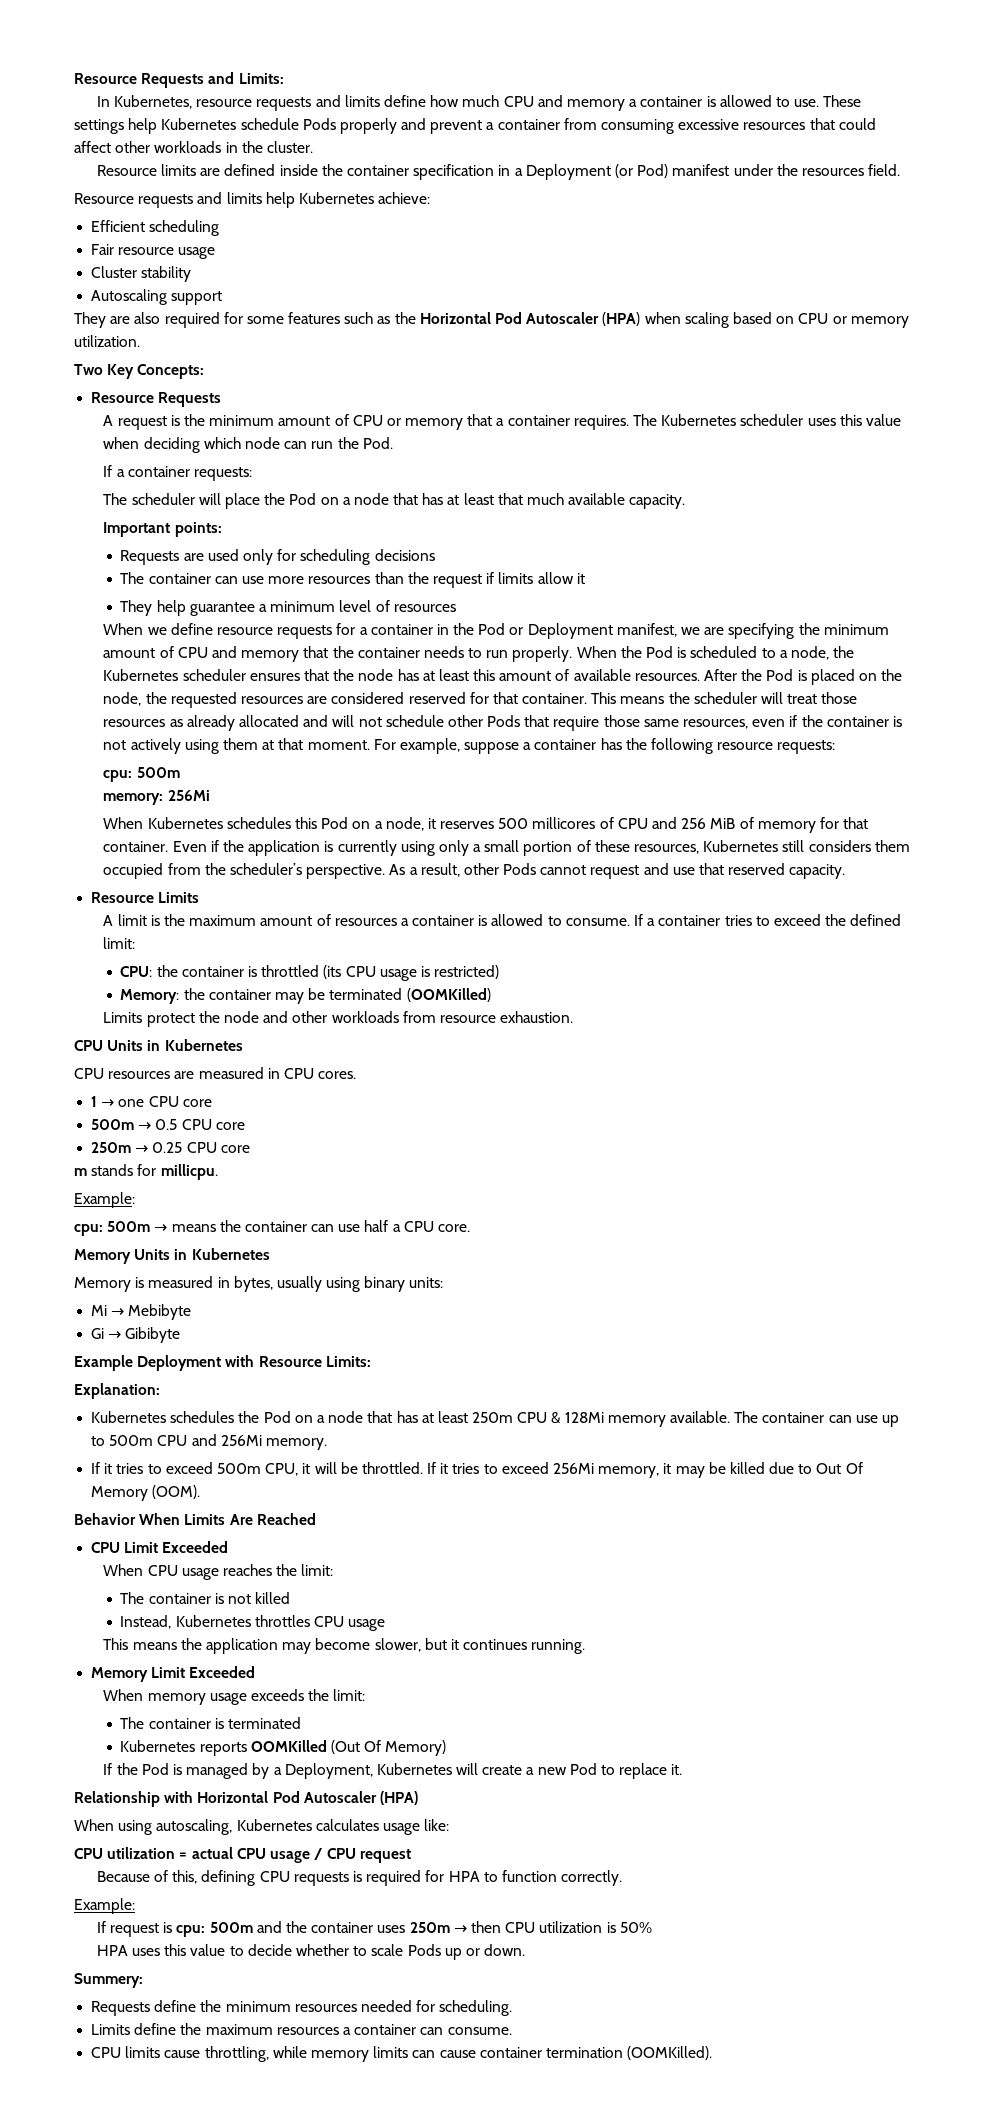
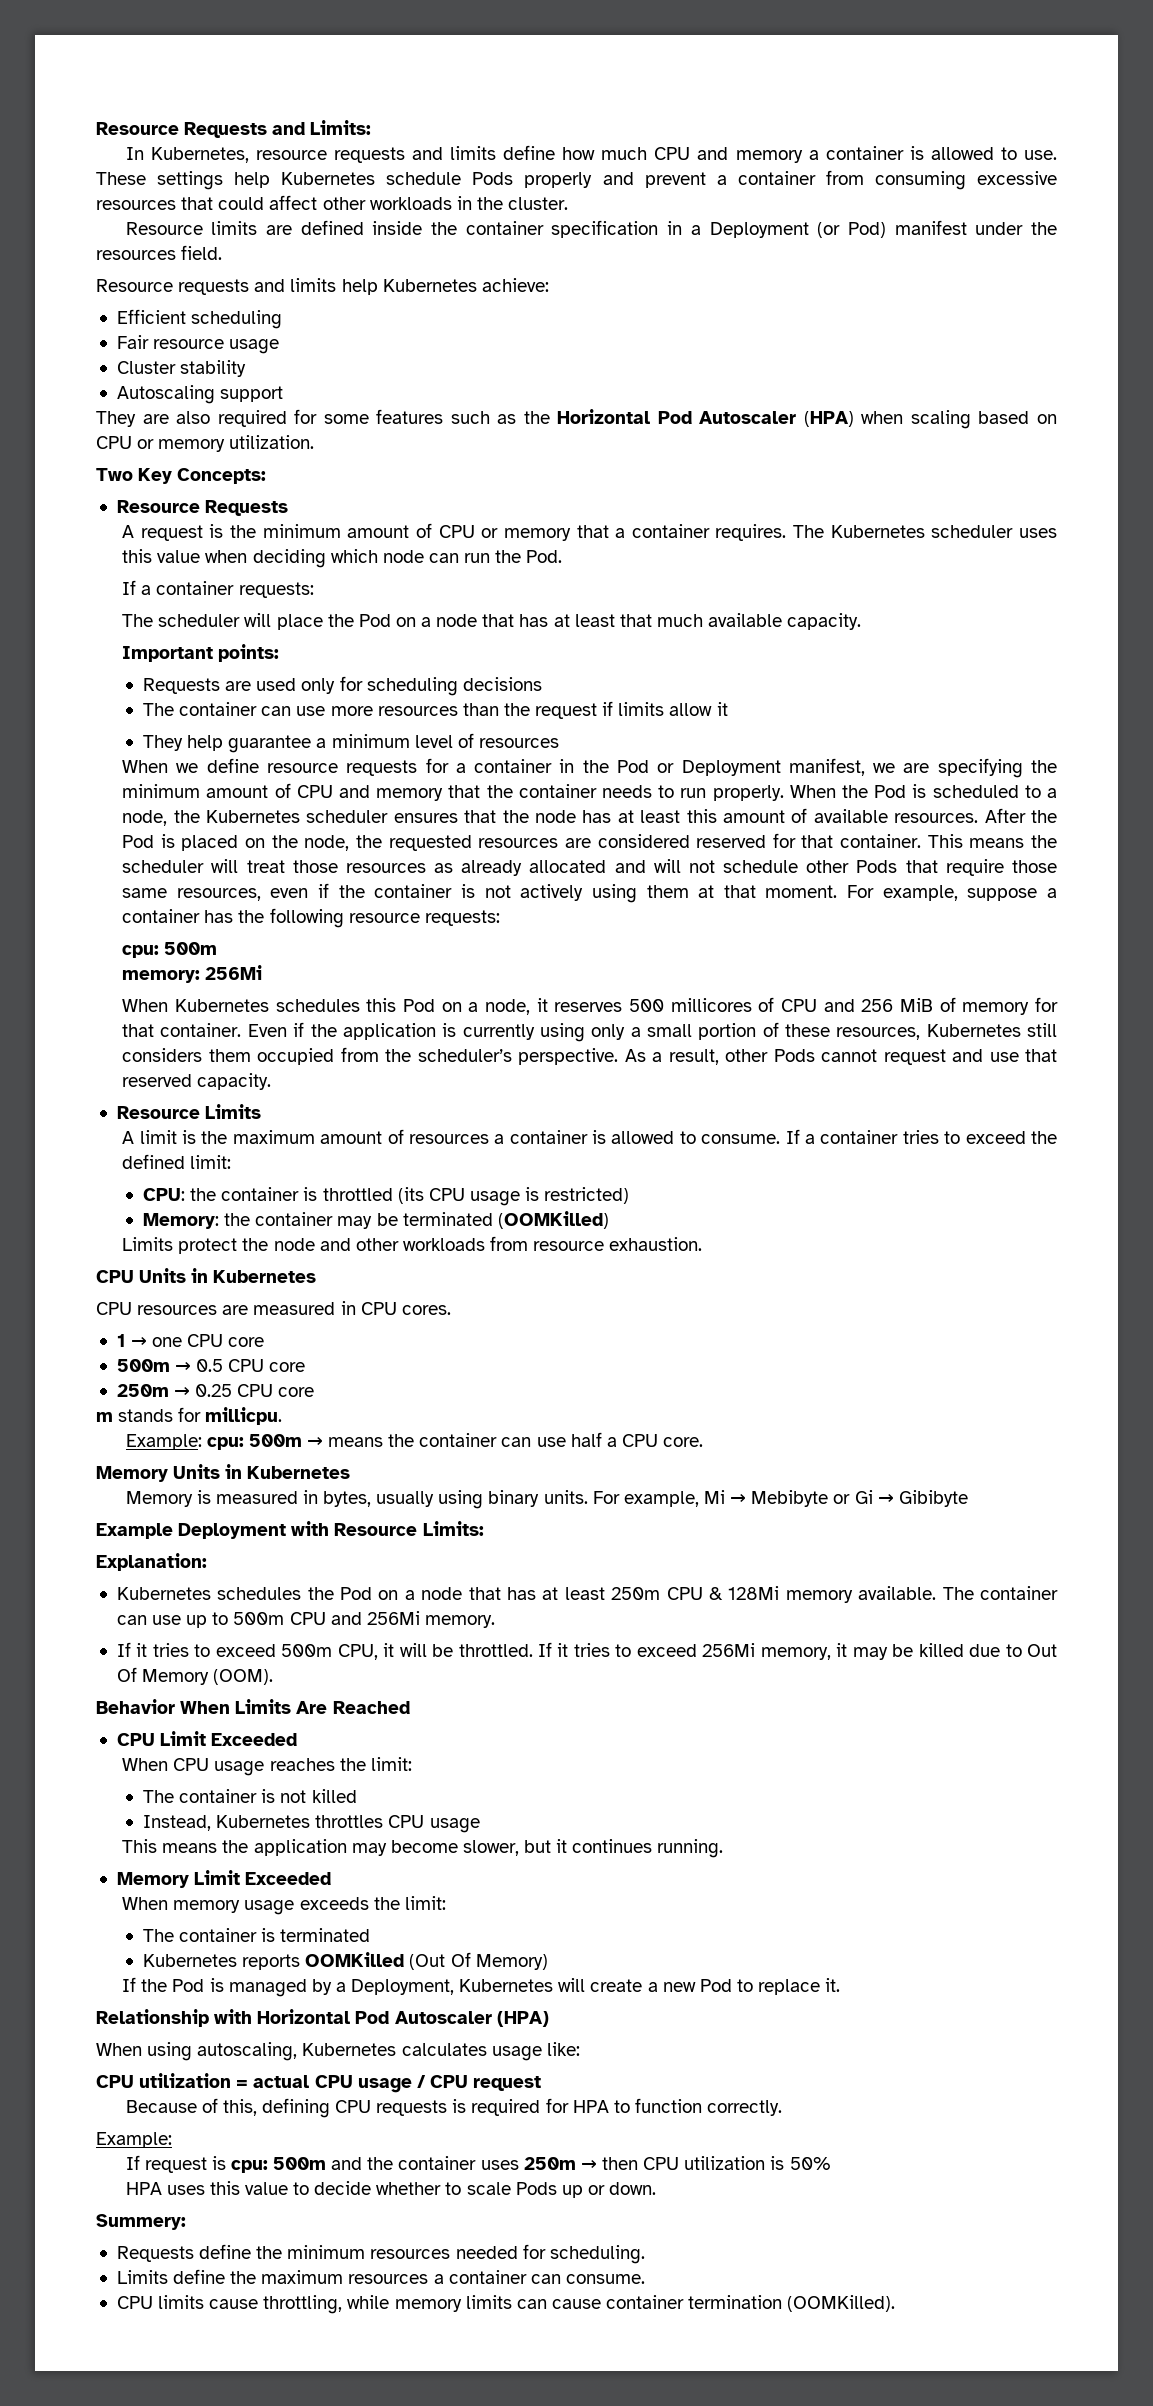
  m stands for millicpu.
- Example:
- cpu: 500m → means the container can use half a CPU core.
+ Example: cpu: 500m → means the container can use half a CPU core.
- Memory is measured in bytes, usually using binary units:
- Mi → Mebibyte
- Gi → Gibibyte
+ Memory is measured in bytes, usually using binary units. For example, Mi → Mebibyte or Gi → Gibibyte

